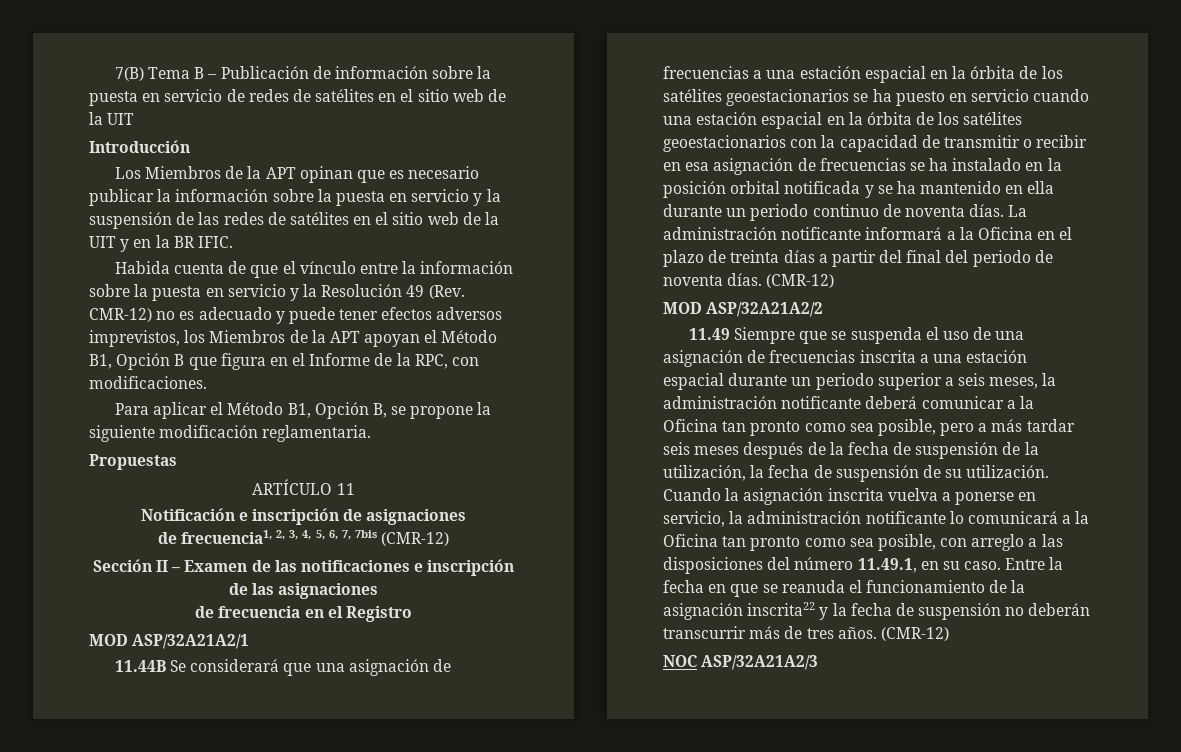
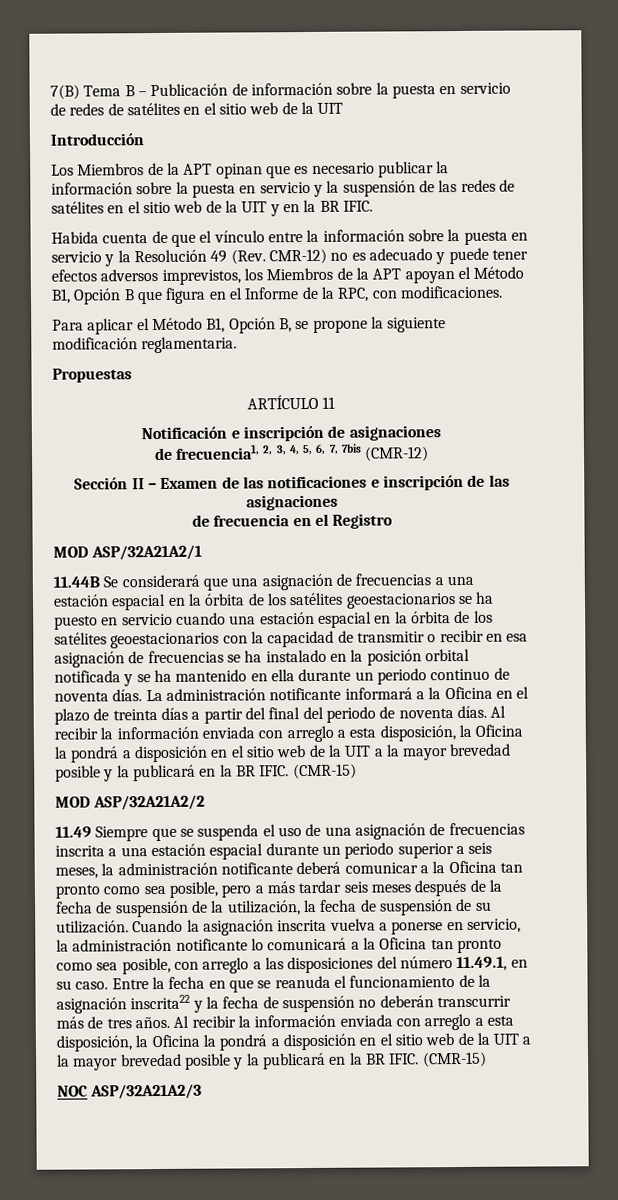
- La administración notificante informará a la Oficina en el plazo de treinta días a partir del final del periodo de noventa días. (CMR-12)
+ La administración notificante informará a la Oficina en el plazo de treinta días a partir del final del periodo de noventa días. Al recibir la información enviada con arreglo a esta disposición, la Oficina la pondrá a disposición en el sitio web de la UIT a la mayor brevedad posible y la publicará en la BR IFIC. (CMR-15)
- Entre la fecha en que se reanuda el funcionamiento de la asignación inscrita22 y la fecha de suspensión no deberán transcurrir más de tres años. (CMR-12)
+ Entre la fecha en que se reanuda el funcionamiento de la asignación inscrita22 y la fecha de suspensión no deberán transcurrir más de tres años. Al recibir la información enviada con arreglo a esta disposición, la Oficina la pondrá a disposición en el sitio web de la UIT a la mayor brevedad posible y la publicará en la BR IFIC. (CMR-15)

